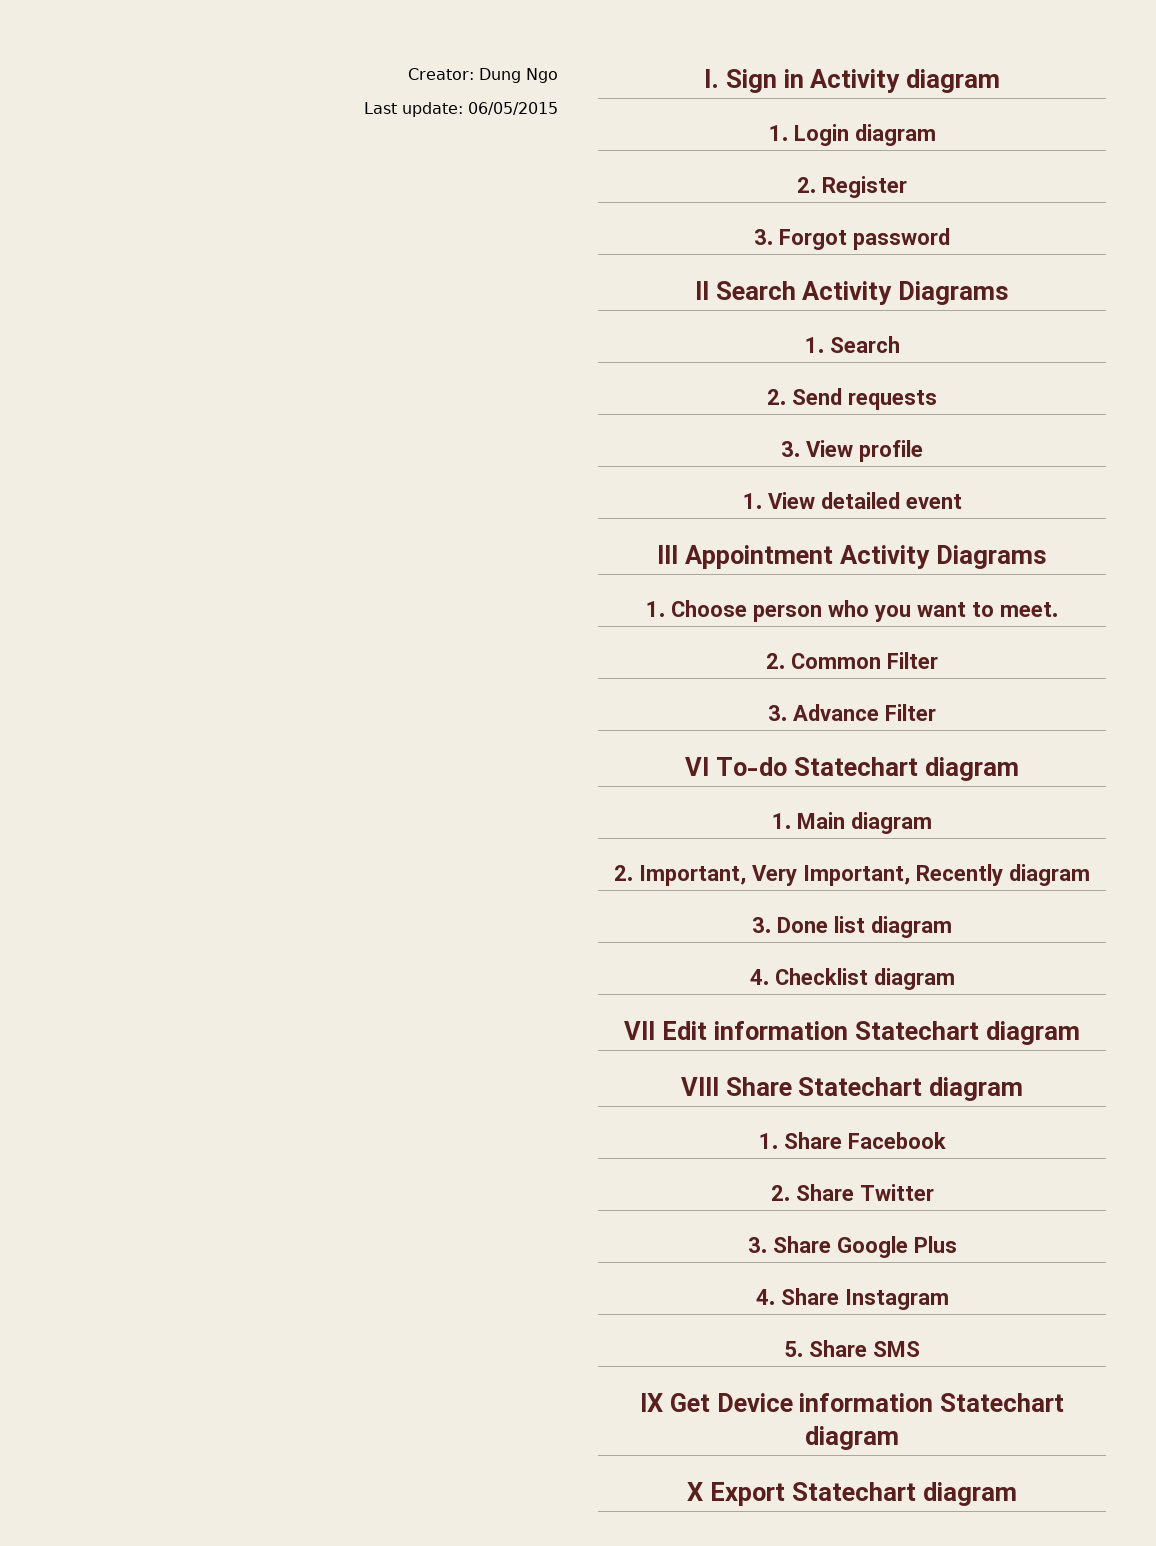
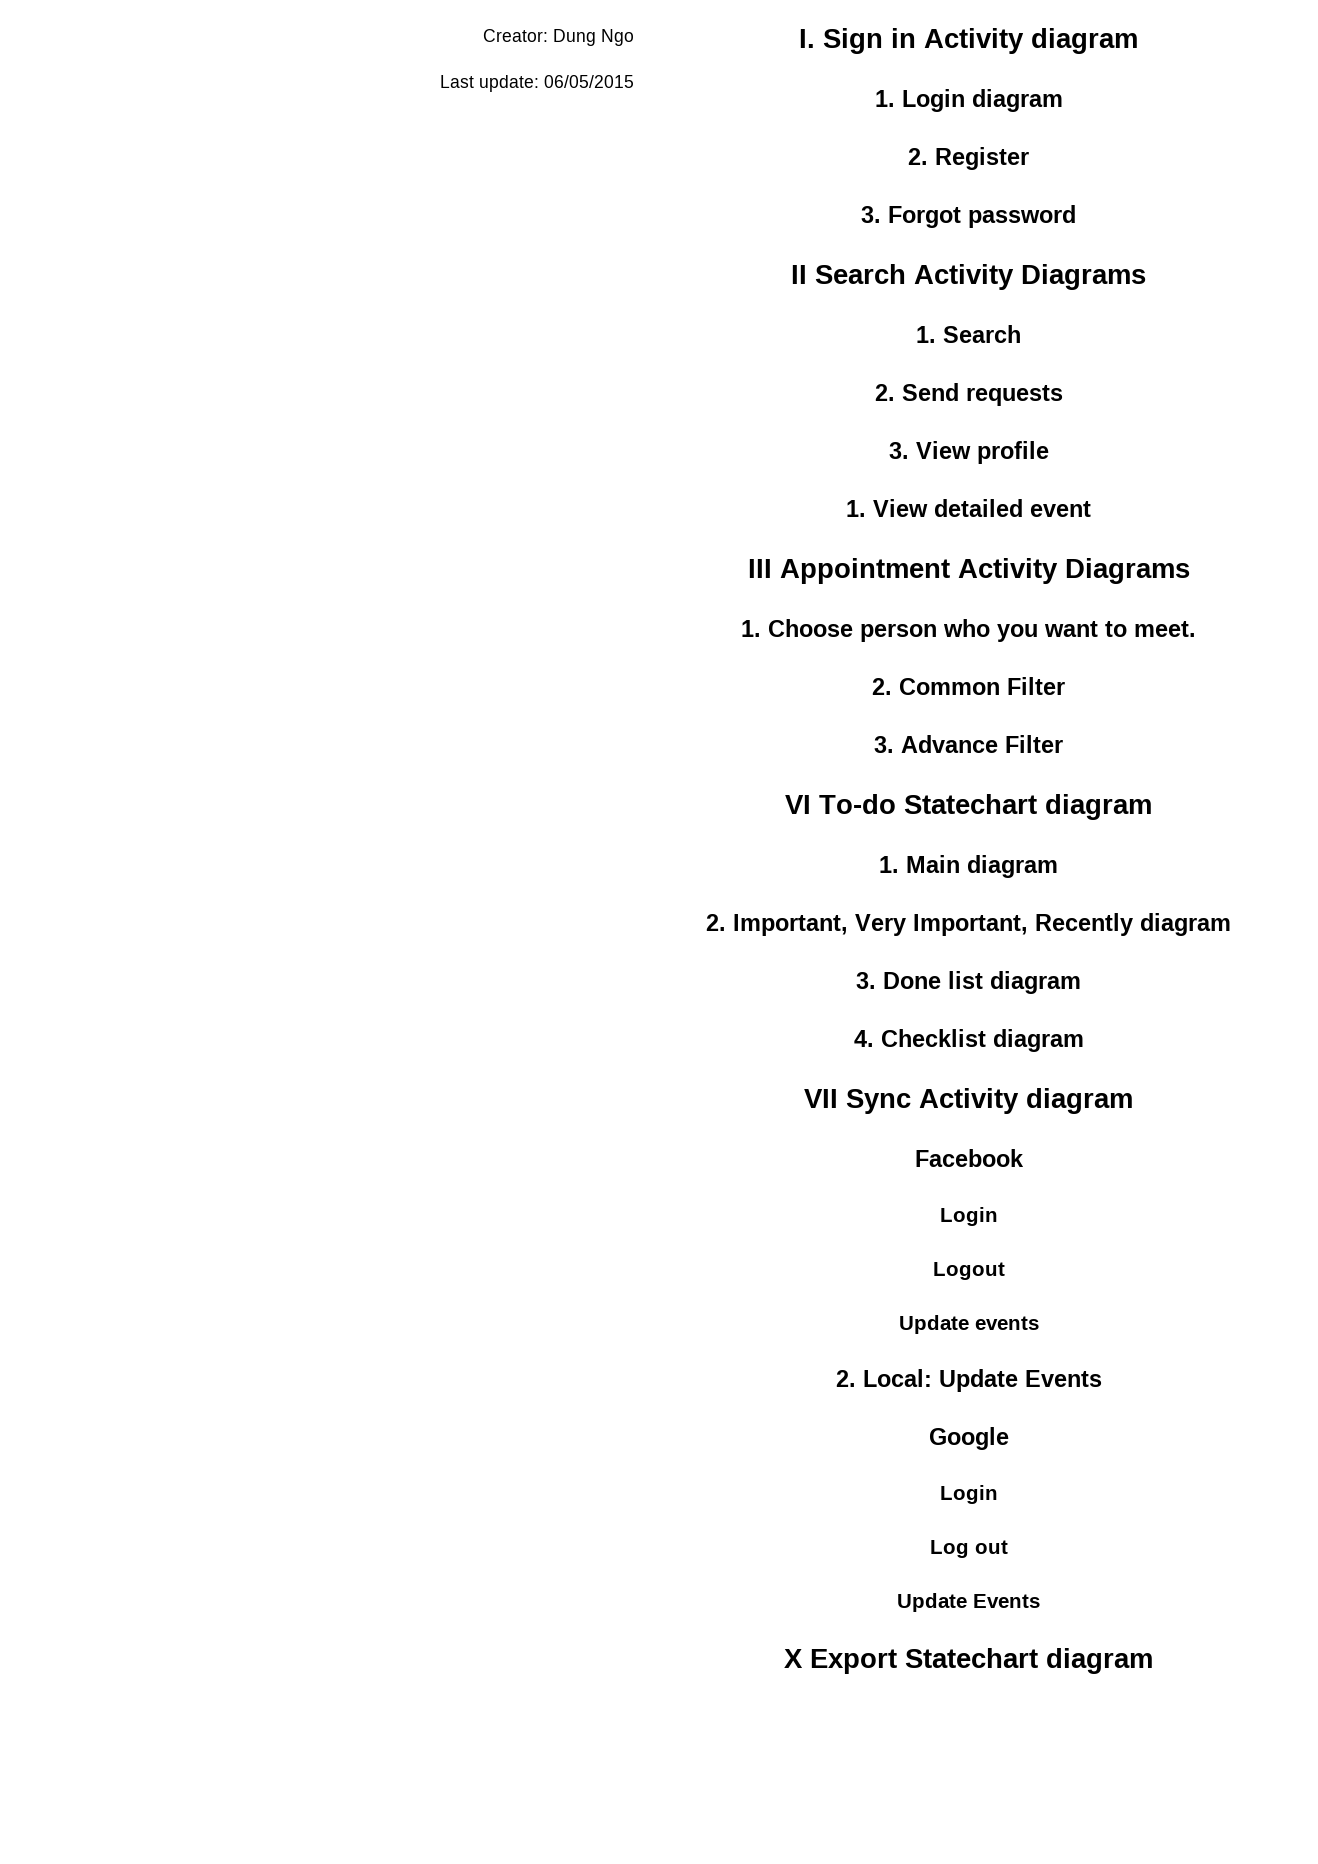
- VII Edit information Statechart diagram
- VIII Share Statechart diagram
- 1. Share Facebook
- 2. Share Twitter
- 3. Share Google Plus
- 4. Share Instagram
- 5. Share SMS
- IX Get Device information Statechart diagram
+ VII Sync Activity diagram
+ Facebook
+ Login
+ Logout
+ Update events
+ 2. Local: Update Events
+ Google
+ Login
+ Log out
+ Update Events

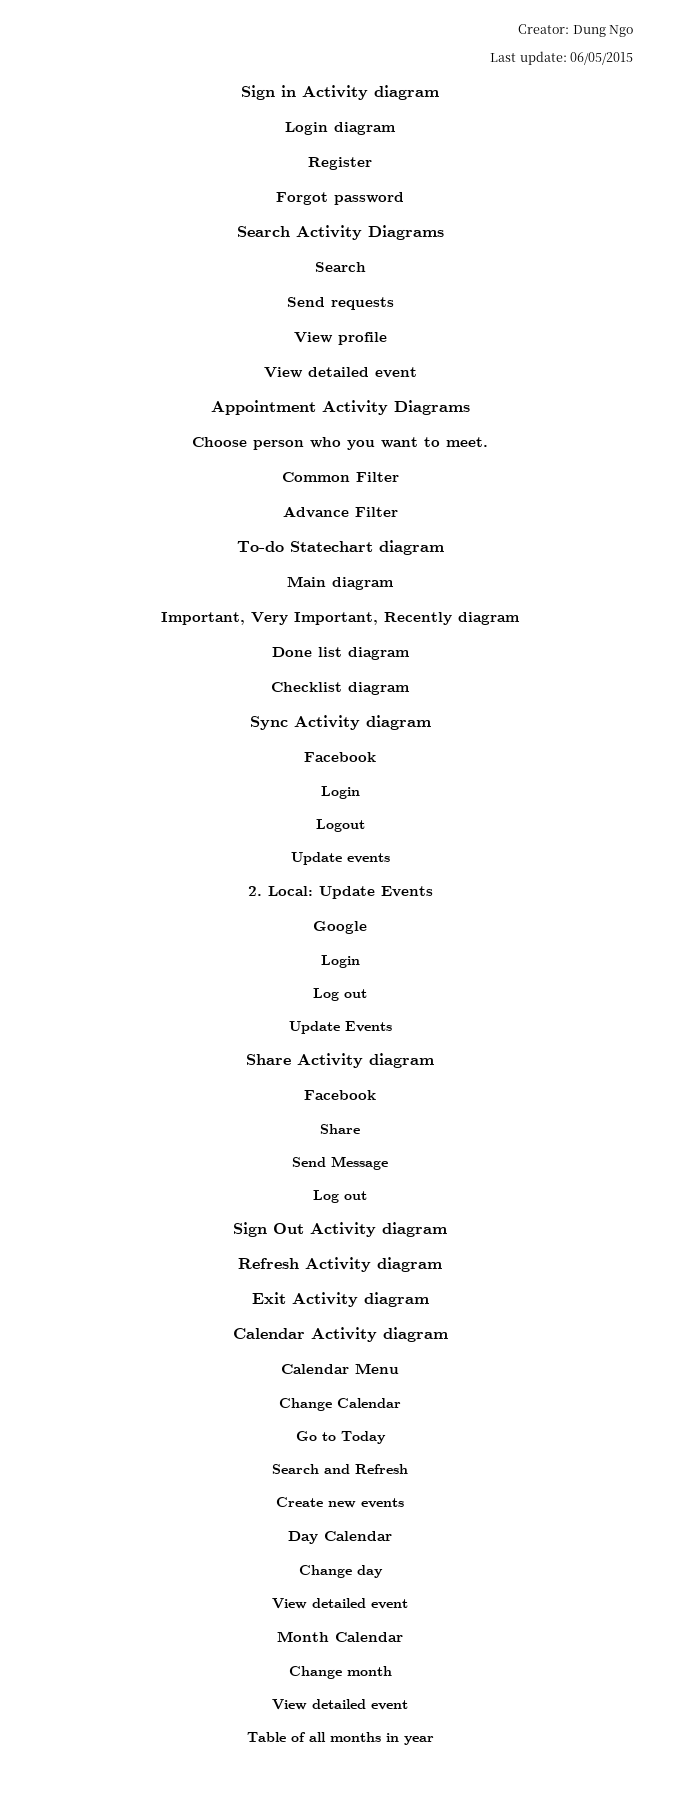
- I. Sign in Activity diagram
+ Sign in Activity diagram
- 1. Login diagram
+ Login diagram
- 2. Register
+ Register
- 3. Forgot password
+ Forgot password
- II Search Activity Diagrams
- 1. Search
+ Search Activity Diagrams
+ Search
- 2. Send requests
+ Send requests
- 3. View profile
- 1. View detailed event
- III Appointment Activity Diagrams
+ View profile
+ View detailed event
+ Appointment Activity Diagrams
- 1. Choose person who you want to meet.
+ Choose person who you want to meet.
- 2. Common Filter
+ Common Filter
- 3. Advance Filter
+ Advance Filter
- VI To-do Statechart diagram
+ To-do Statechart diagram
- 1. Main diagram
+ Main diagram
- 2. Important, Very Important, Recently diagram
+ Important, Very Important, Recently diagram
- 3. Done list diagram
+ Done list diagram
- 4. Checklist diagram
+ Checklist diagram
- VII Sync Activity diagram
+ Sync Activity diagram
- X Export Statechart diagram
+ Share Activity diagram
+ Facebook
+ Share
+ Send Message
+ Log out
+ Sign Out Activity diagram
+ Refresh Activity diagram
+ Exit Activity diagram
+ Calendar Activity diagram
+ Calendar Menu
+ Change Calendar
+ Go to Today
+ Search and Refresh
+ Create new events
+ Day Calendar
+ Change day
+ View detailed event
+ Month Calendar
+ Change month
+ View detailed event
+ Table of all months in year

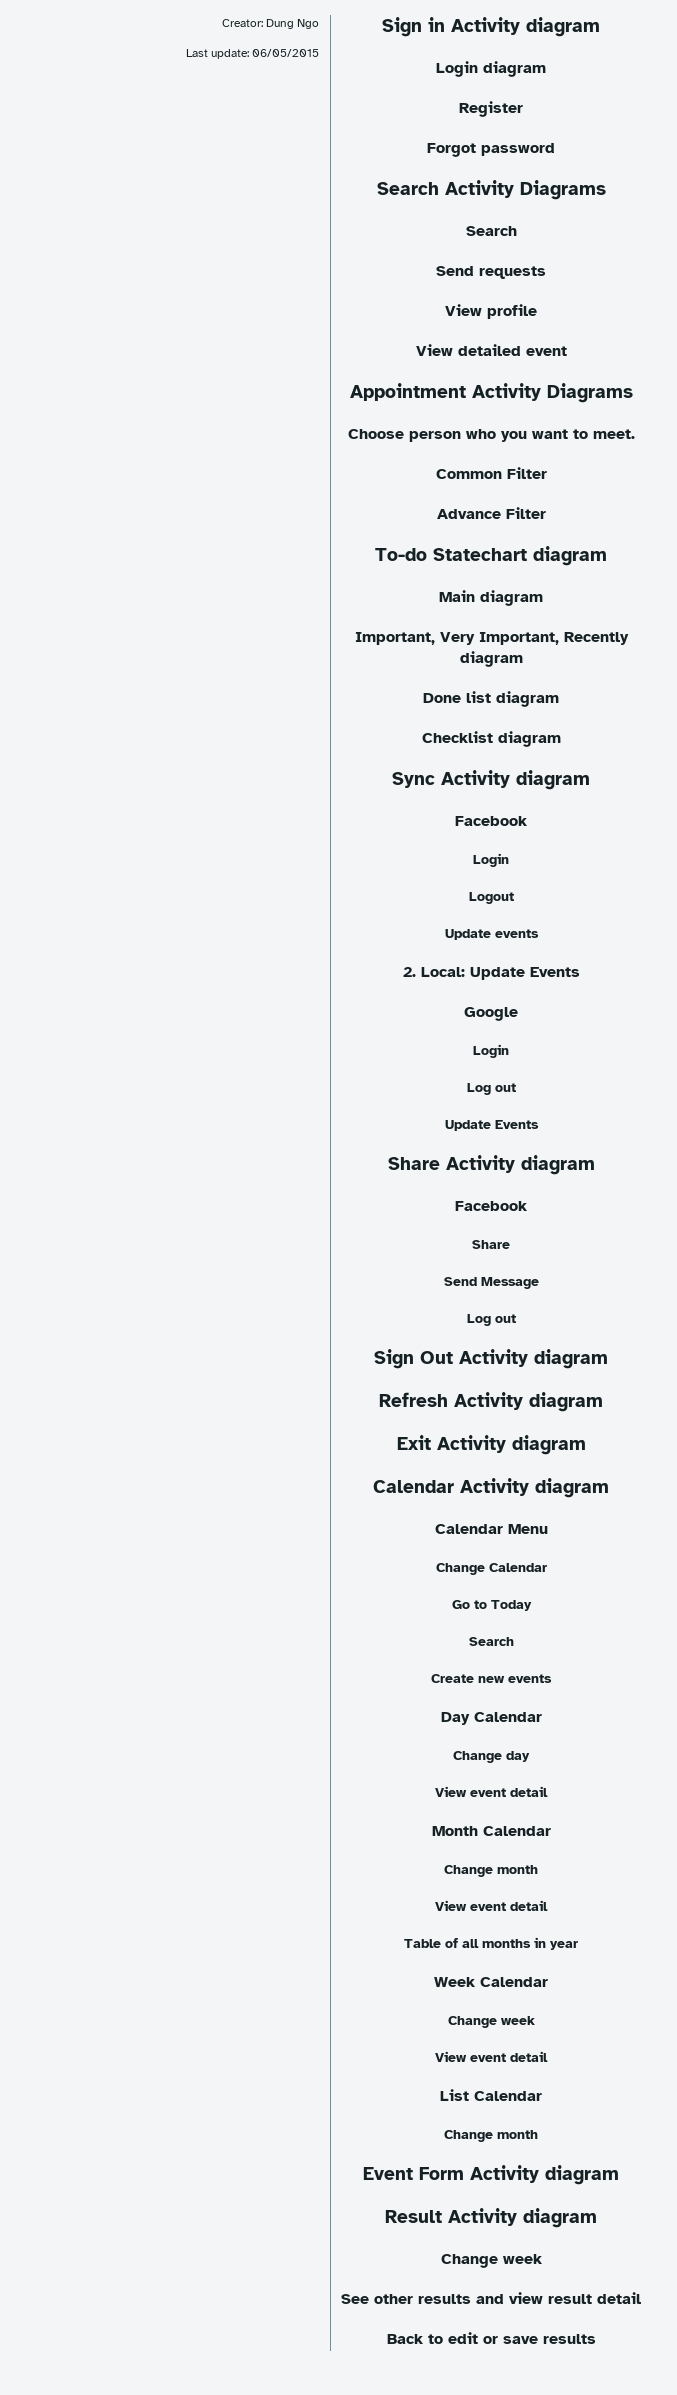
  Go to Today
- Search and Refresh
+ Search
  Change day
- View detailed event
+ View event detail
  Month Calendar
  Change month
- View detailed event
+ View event detail
+ Week Calendar
+ Change week
+ View event detail
+ List Calendar
+ Change month
+ Event Form Activity diagram
+ Result Activity diagram
+ Change week
+ See other results and view result detail
+ Back to edit or save results

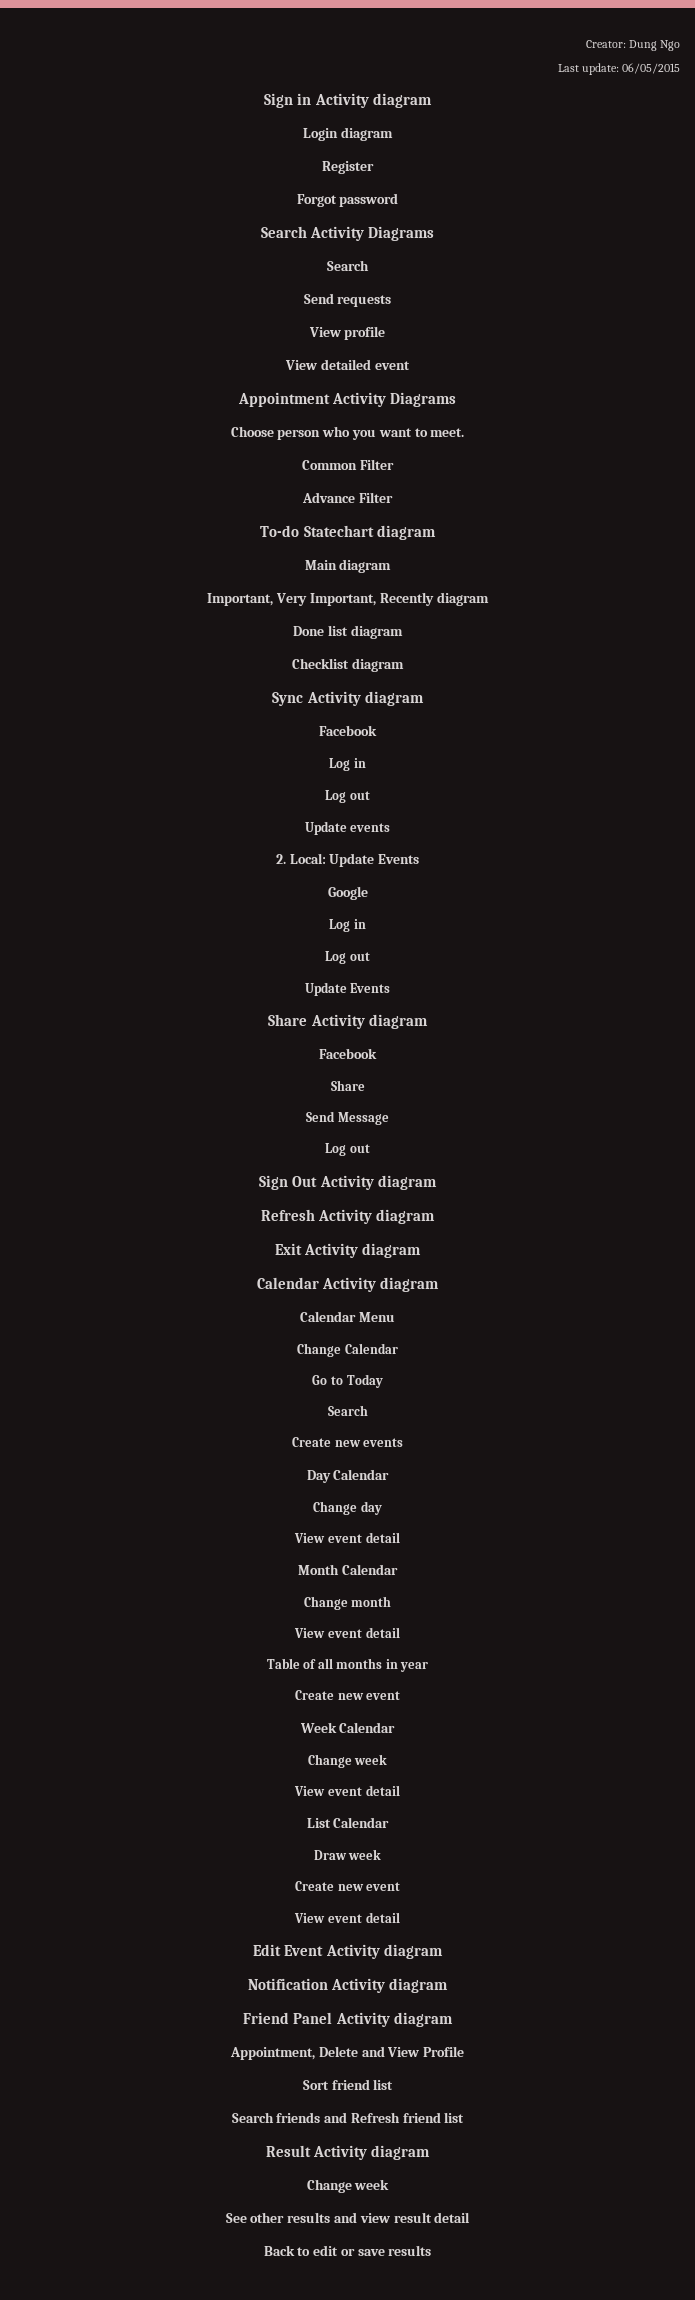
  Sync Activity diagram
  Facebook
- Login
- Logout
+ Log in
+ Log out
  Google
- Login
+ Log in
  Table of all months in year
+ Create new event
  List Calendar
- Change month
- Event Form Activity diagram
+ Draw week
+ Create new event
+ View event detail
+ Edit Event Activity diagram
+ Notification Activity diagram
+ Friend Panel Activity diagram
+ Appointment, Delete and View Profile
+ Sort friend list
+ Search friends and Refresh friend list

